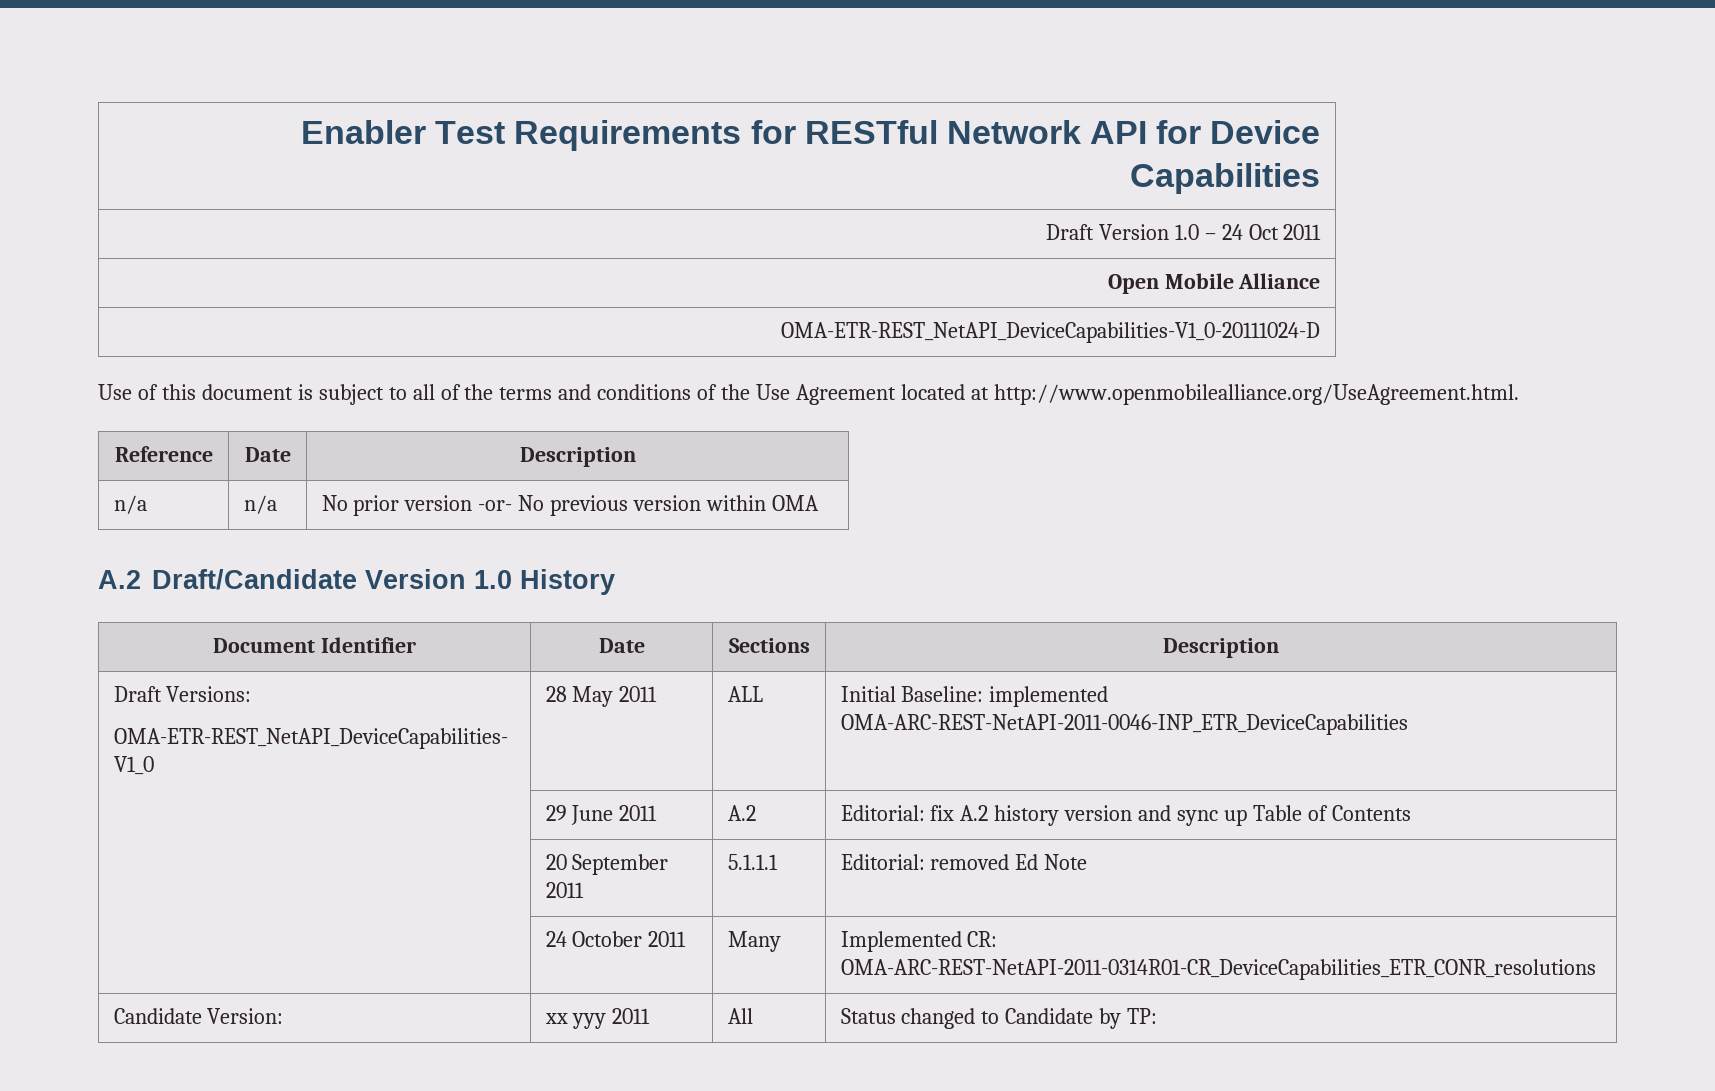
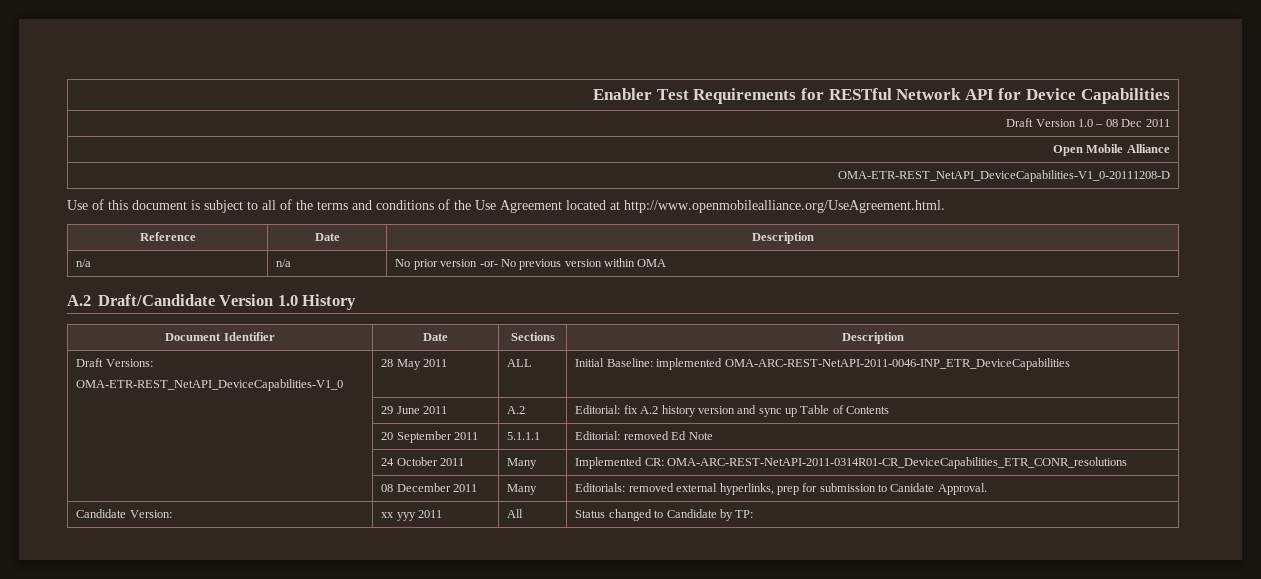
- Draft Version 1.0 – 24 Oct 2011
+ Draft Version 1.0 – 08 Dec 2011
- OMA-ETR-REST_NetAPI_DeviceCapabilities-V1_0-20111024-D
+ OMA-ETR-REST_NetAPI_DeviceCapabilities-V1_0-20111208-D
+ | 08 December 2011 | Many | Editorials: removed external hyperlinks, prep for submission to Canidate Approval.

